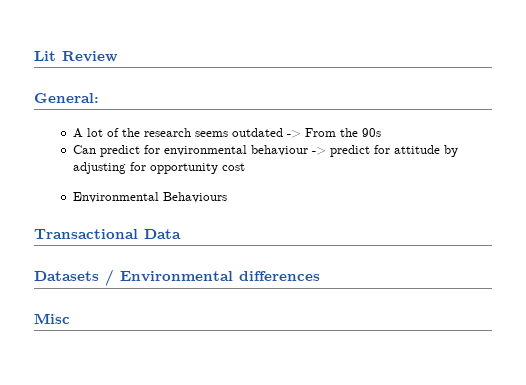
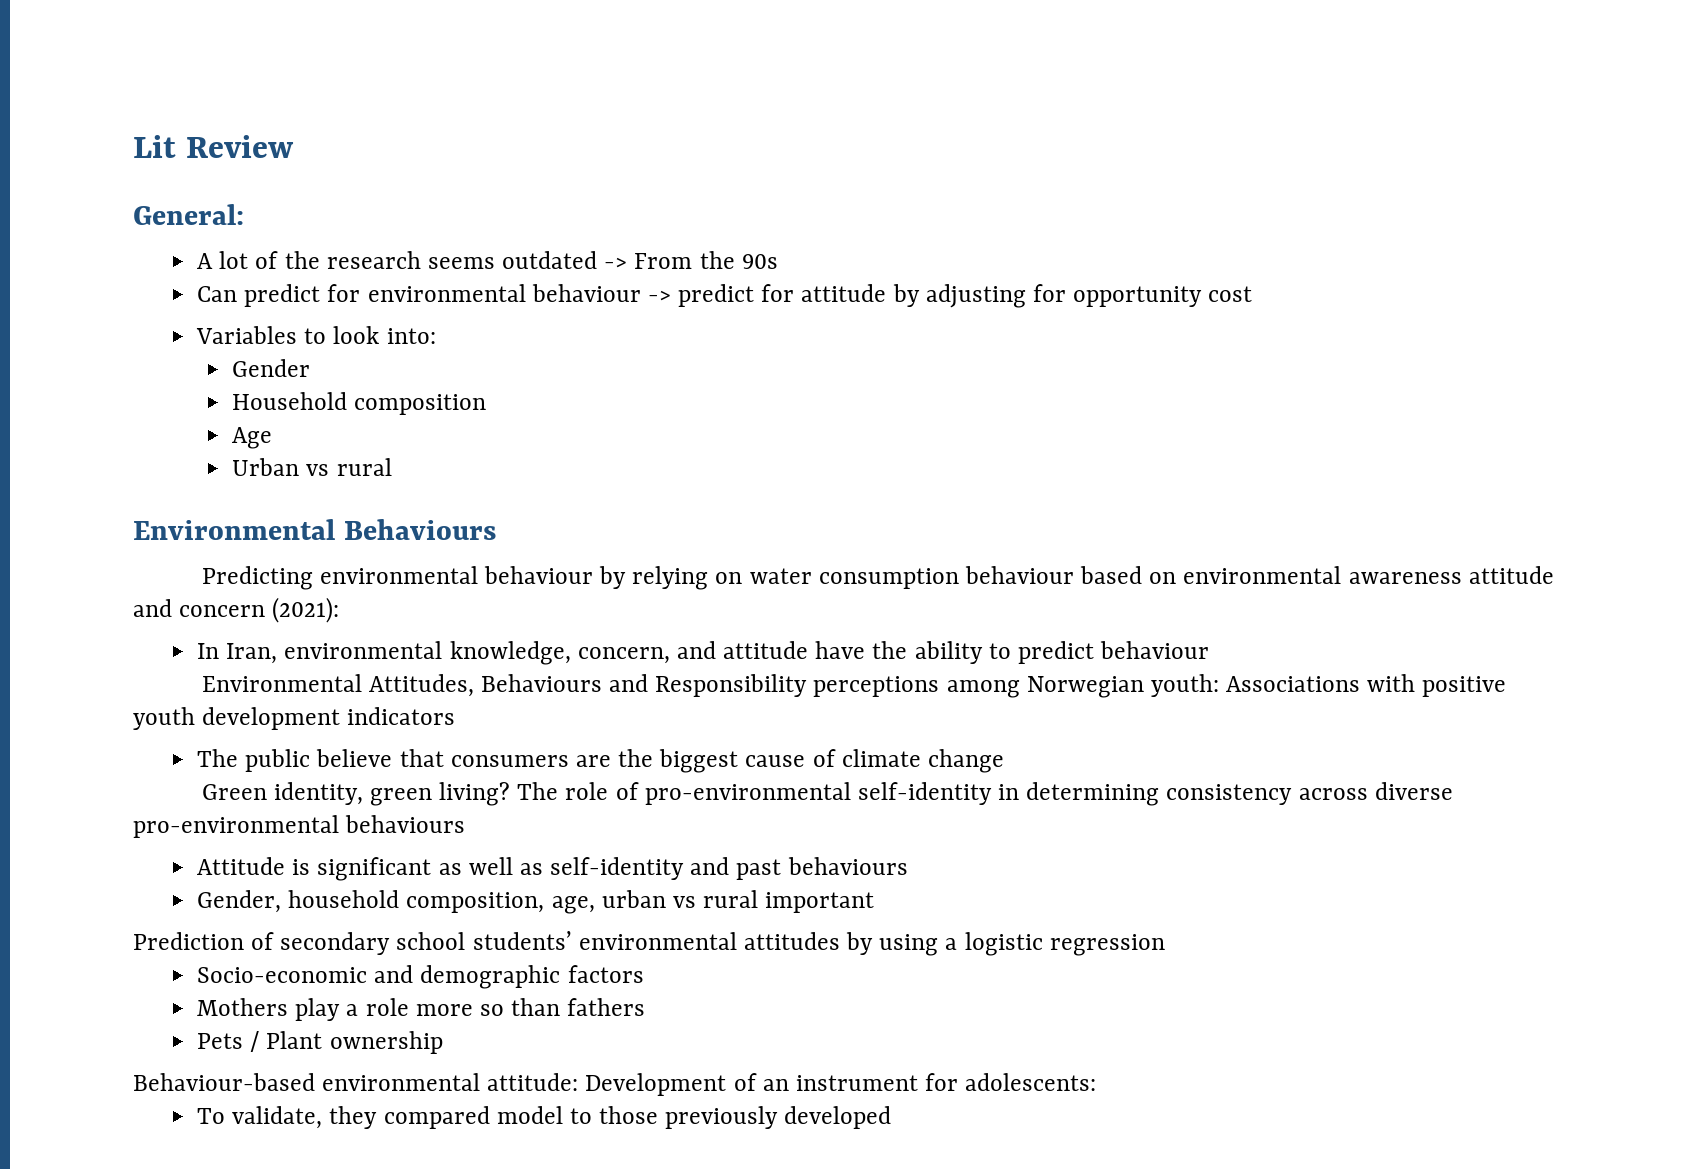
+ Variables to look into:
+ Gender
+ Household composition
+ Age
+ Urban vs rural
  Environmental Behaviours
- Transactional Data
- Datasets / Environmental differences
- Misc
+ Predicting environmental behaviour by relying on water consumption behaviour based on environmental awareness attitude and concern (2021):
+ In Iran, environmental knowledge, concern, and attitude have the ability to predict behaviour
+ Environmental Attitudes, Behaviours and Responsibility perceptions among Norwegian youth: Associations with positive youth development indicators
+ The public believe that consumers are the biggest cause of climate change
+ Green identity, green living? The role of pro-environmental self-identity in determining consistency across diverse pro-environmental behaviours
+ Attitude is significant as well as self-identity and past behaviours
+ Gender, household composition, age, urban vs rural important
+ Prediction of secondary school students’ environmental attitudes by using a logistic regression
+ Socio-economic and demographic factors
+ Mothers play a role more so than fathers
+ Pets / Plant ownership
+ Behaviour-based environmental attitude: Development of an instrument for adolescents:
+ To validate, they compared model to those previously developed

